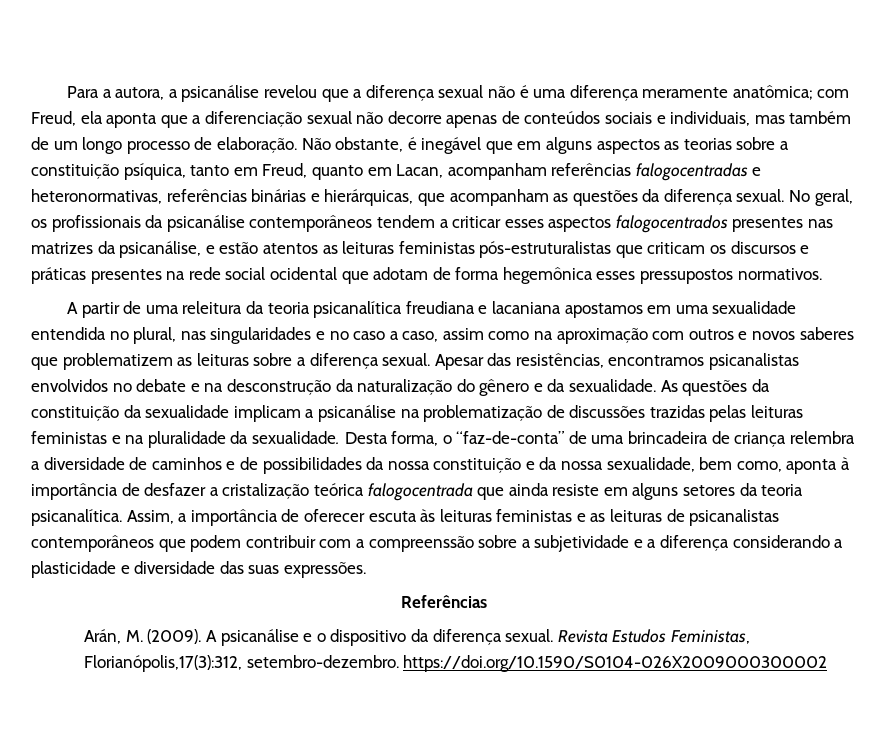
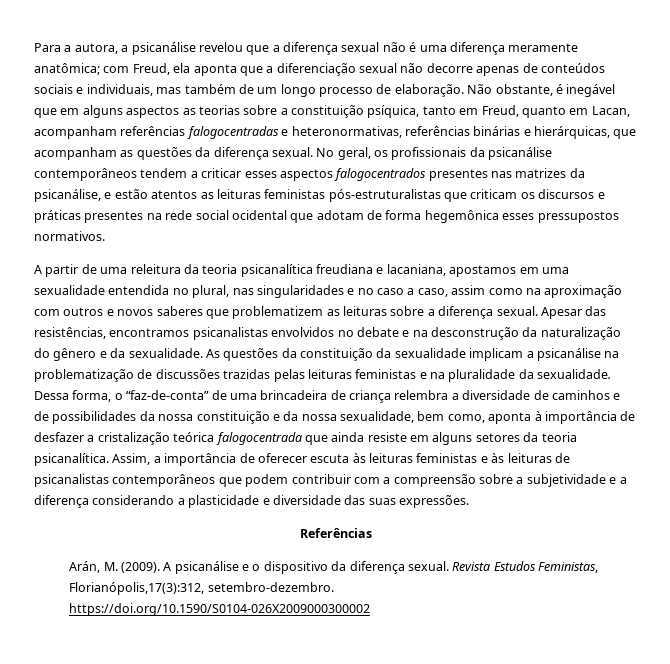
- A partir de uma releitura da teoria psicanalítica freudiana e lacaniana apostamos em uma sexualidade entendida no plural, nas singularidades e no caso a caso, assim como na aproximação com outros e novos saberes que problematizem as leituras sobre a diferença sexual.
+ A partir de uma releitura da teoria psicanalítica freudiana e lacaniana, apostamos em uma sexualidade entendida no plural, nas singularidades e no caso a caso, assim como na aproximação com outros e novos saberes que problematizem as leituras sobre a diferença sexual.
- Desta forma, o “faz-de-conta” de uma brincadeira de criança relembra a diversidade de caminhos e de possibilidades da nossa constituição e da nossa sexualidade, bem como, aponta à importância de desfazer a cristalização teórica falogocentrada que ainda resiste em alguns setores da teoria psicanalítica.
+ Dessa forma, o “faz-de-conta” de uma brincadeira de criança relembra a diversidade de caminhos e de possibilidades da nossa constituição e da nossa sexualidade, bem como, aponta à importância de desfazer a cristalização teórica falogocentrada que ainda resiste em alguns setores da teoria psicanalítica.
- Assim, a importância de oferecer escuta às leituras feministas e as leituras de psicanalistas contemporâneos que podem contribuir com a compreenssão sobre a subjetividade e a diferença considerando a plasticidade e diversidade das suas expressões.
+ Assim, a importância de oferecer escuta às leituras feministas e às leituras de psicanalistas contemporâneos que podem contribuir com a compreensão sobre a subjetividade e a diferença considerando a plasticidade e diversidade das suas expressões.

